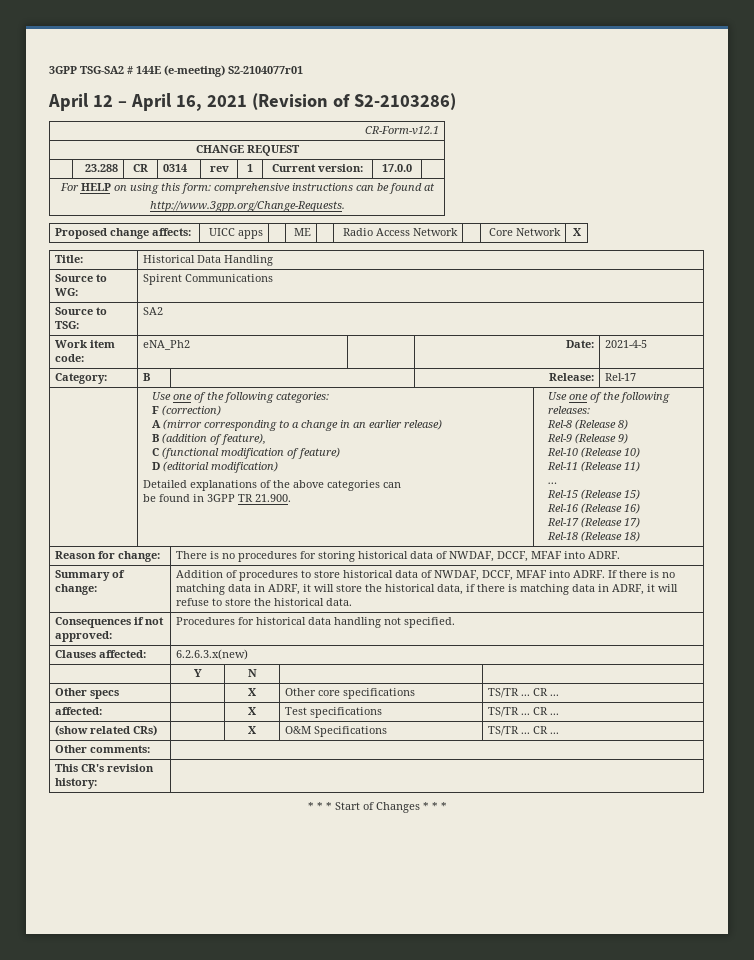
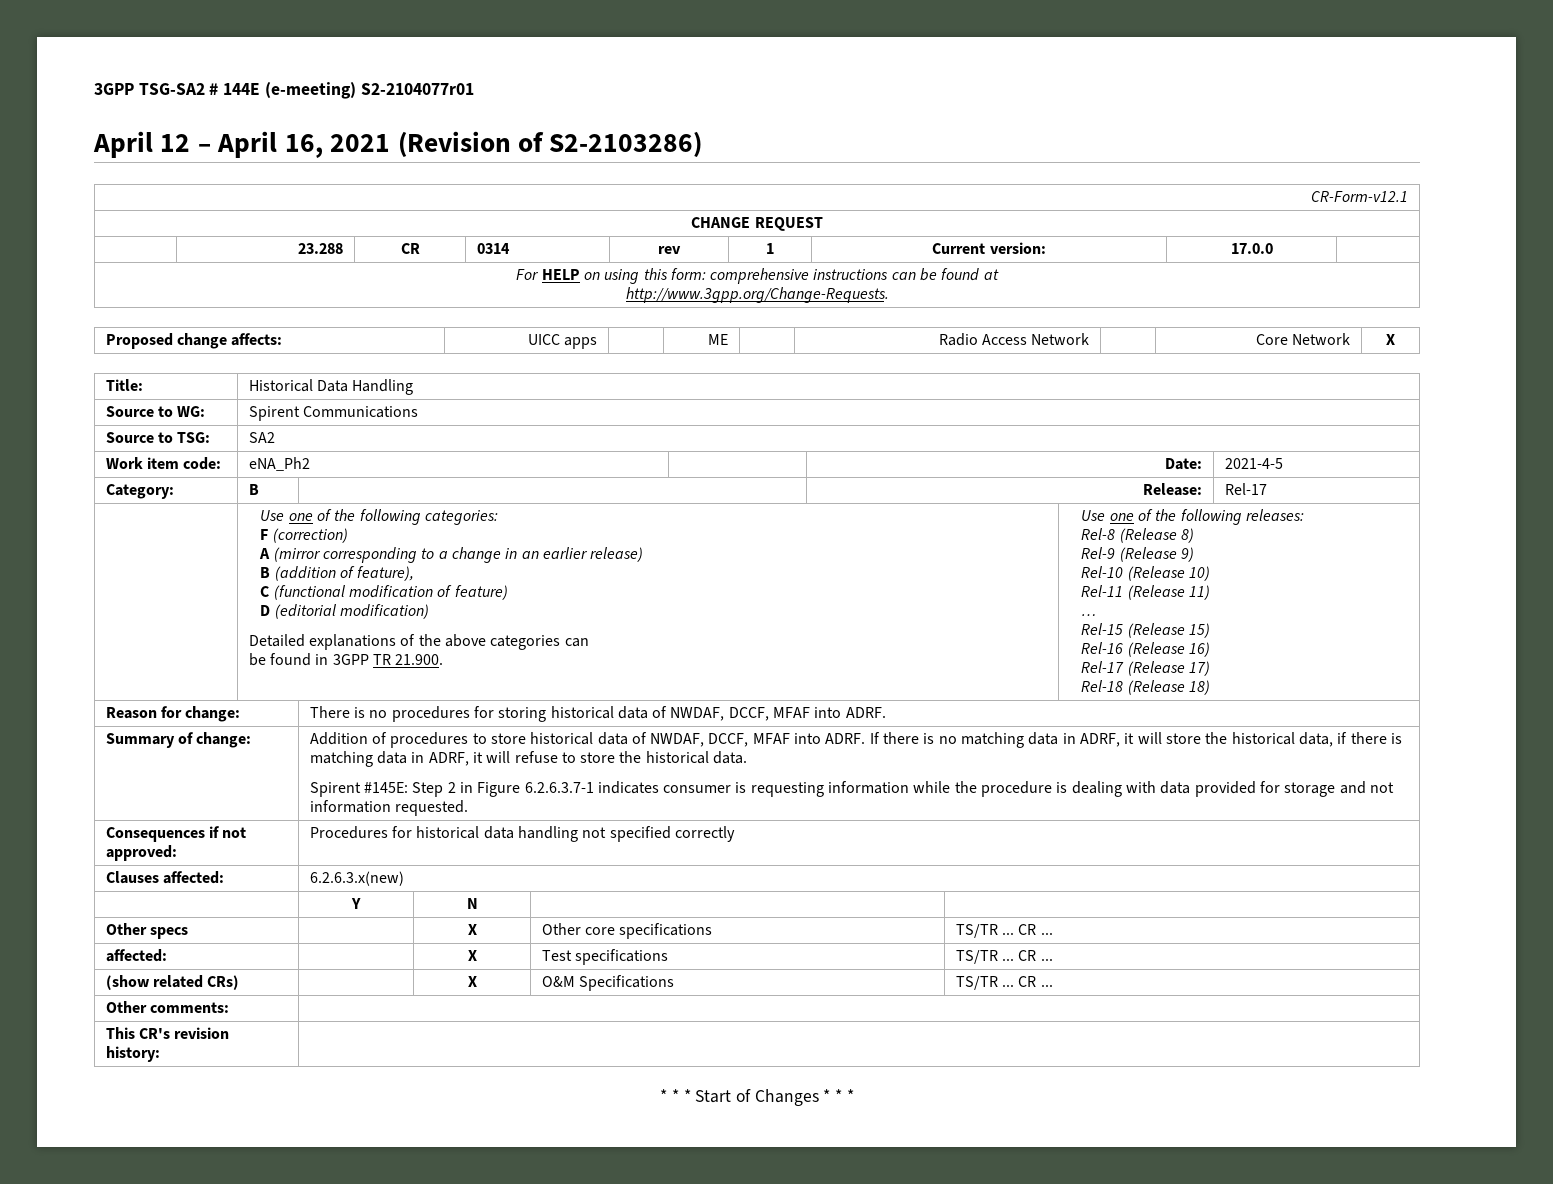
+ Spirent #145E: Step 2 in Figure 6.2.6.3.7-1 indicates consumer is requesting information while the procedure is dealing with data provided for storage and not information requested.
- Consequences if not approved: | Procedures for historical data handling not specified.
+ Consequences if not approved: | Procedures for historical data handling not specified correctly

